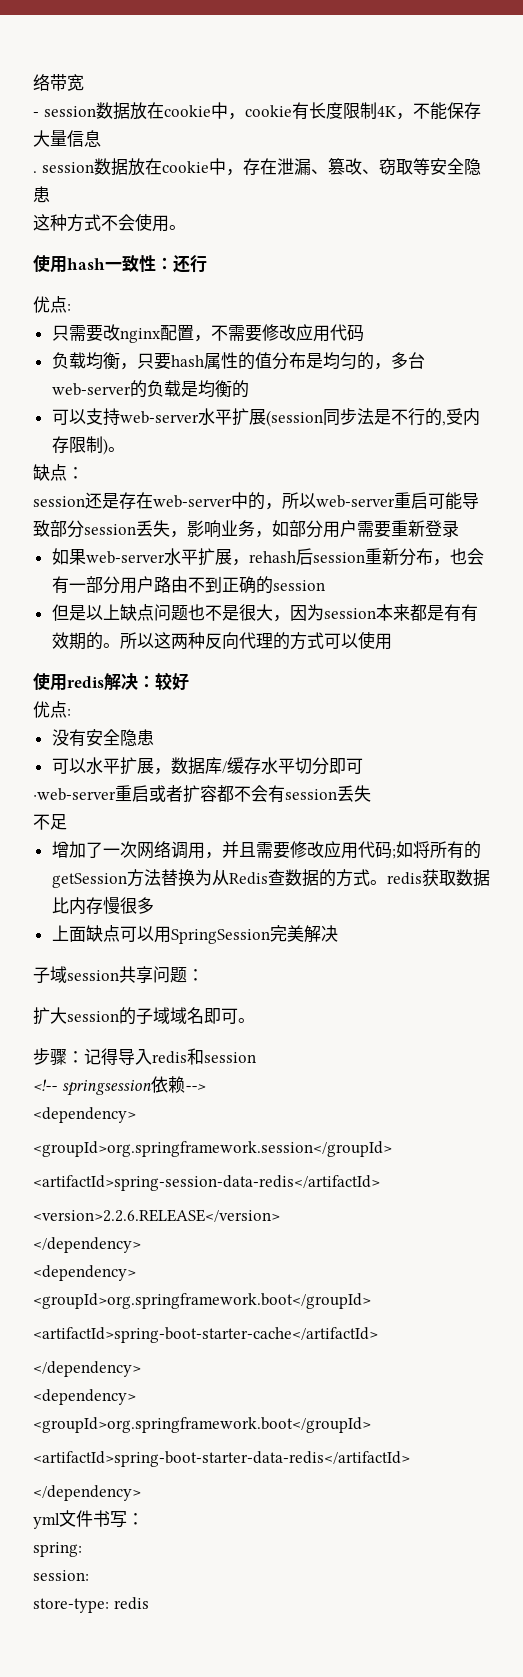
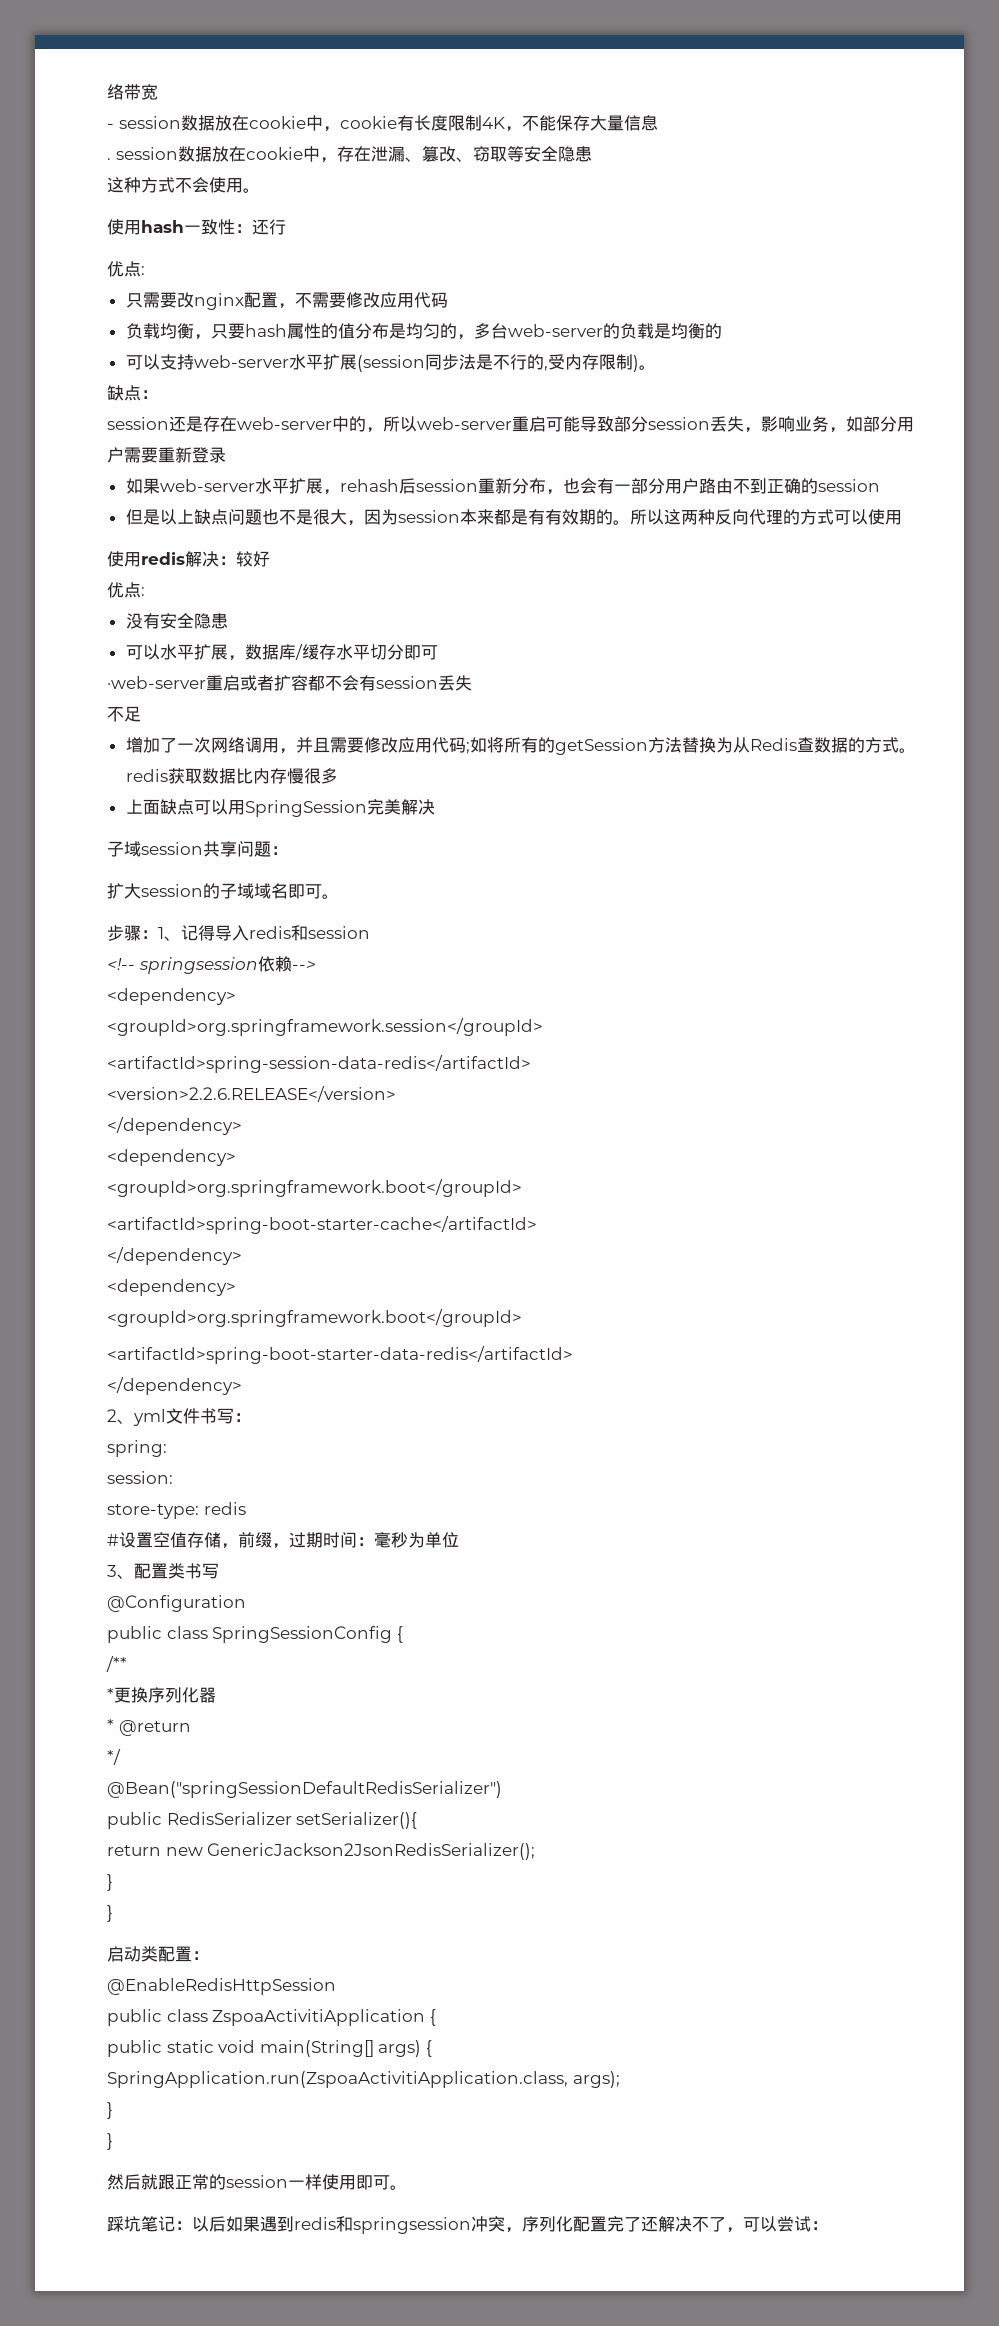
- 步骤：记得导入redis和session
+ 步骤：1、记得导入redis和session
- yml文件书写：
+ 2、yml文件书写：
+ #设置空值存储，前缀，过期时间：毫秒为单位
+ 3、配置类书写
+ @Configuration
+ public class SpringSessionConfig {
+ /**
+ *更换序列化器
+ * @return
+ */
+ @Bean("springSessionDefaultRedisSerializer")
+ public RedisSerializer setSerializer(){
+ return new GenericJackson2JsonRedisSerializer();
+ }
+ }
+ 启动类配置：
+ @EnableRedisHttpSession
+ public class ZspoaActivitiApplication {
+ public static void main(String[] args) {
+ SpringApplication.run(ZspoaActivitiApplication.class, args);
+ }
+ }
+ 然后就跟正常的session一样使用即可。
+ 踩坑笔记：以后如果遇到redis和springsession冲突，序列化配置完了还解决不了，可以尝试：

